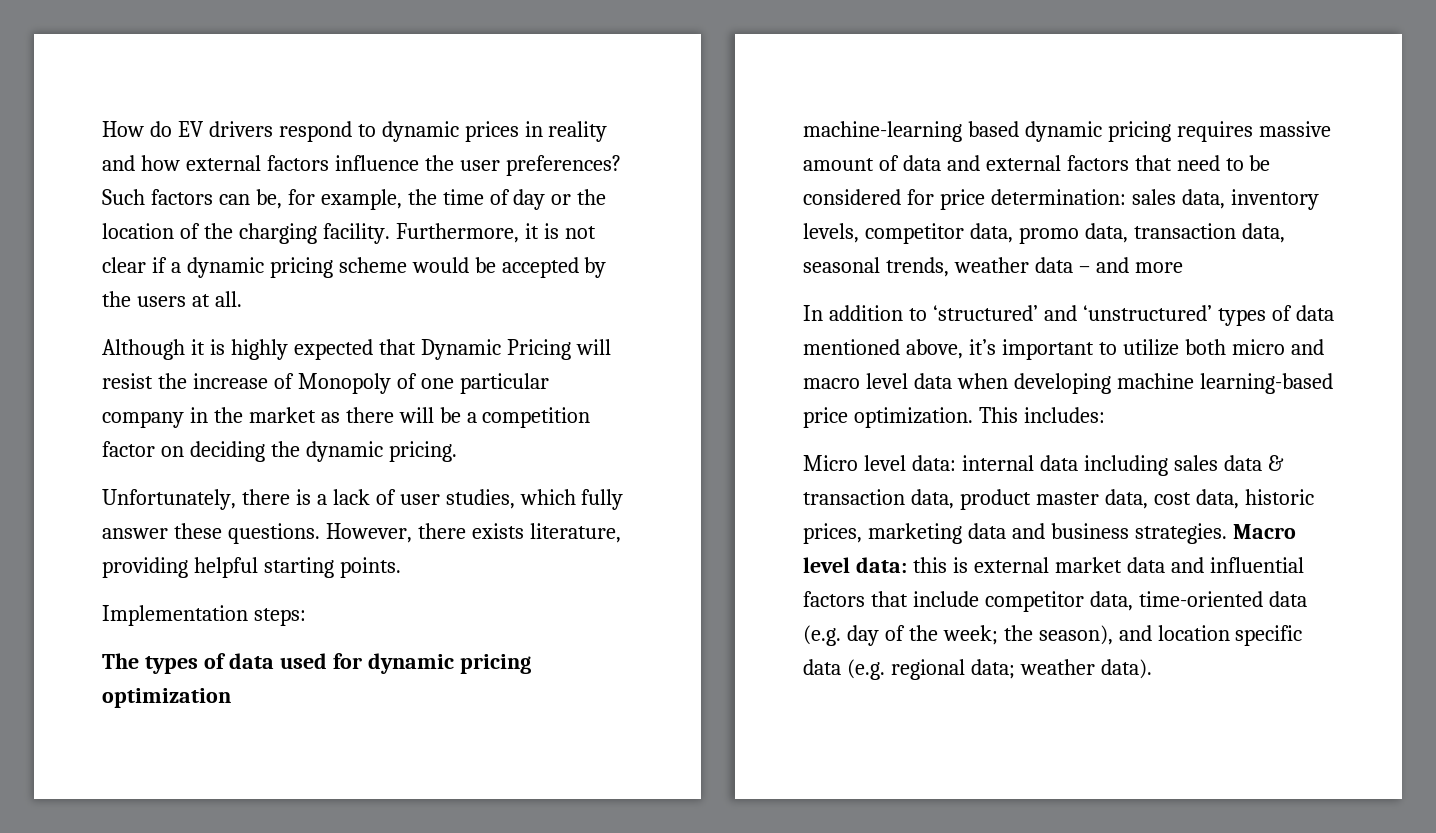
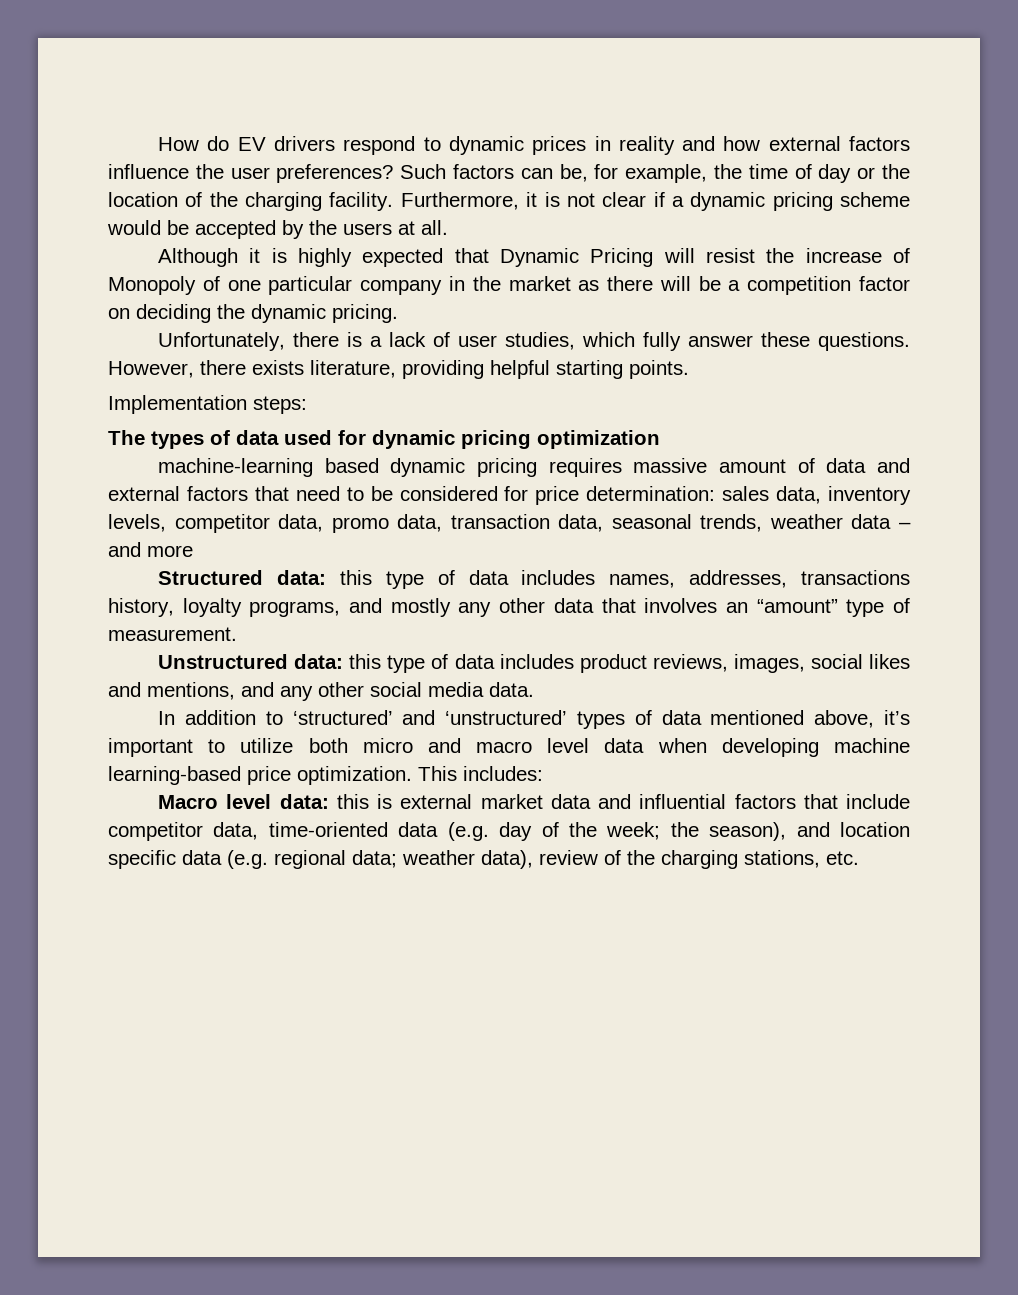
+ Structured data: this type of data includes names, addresses, transactions history, loyalty programs, and mostly any other data that involves an “amount” type of measurement.
+ Unstructured data: this type of data includes product reviews, images, social likes and mentions, and any other social media data.
- Micro level data: internal data including sales data & transaction data, product master data, cost data, historic prices, marketing data and business strategies. Macro level data: this is external market data and influential factors that include competitor data, time-oriented data (e.g. day of the week; the season), and location specific data (e.g. regional data; weather data).
+ Macro level data: this is external market data and influential factors that include competitor data, time-oriented data (e.g. day of the week; the season), and location specific data (e.g. regional data; weather data), review of the charging stations, etc.

